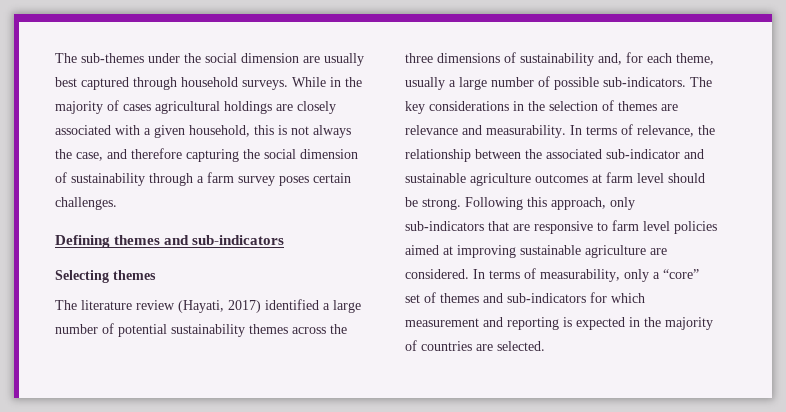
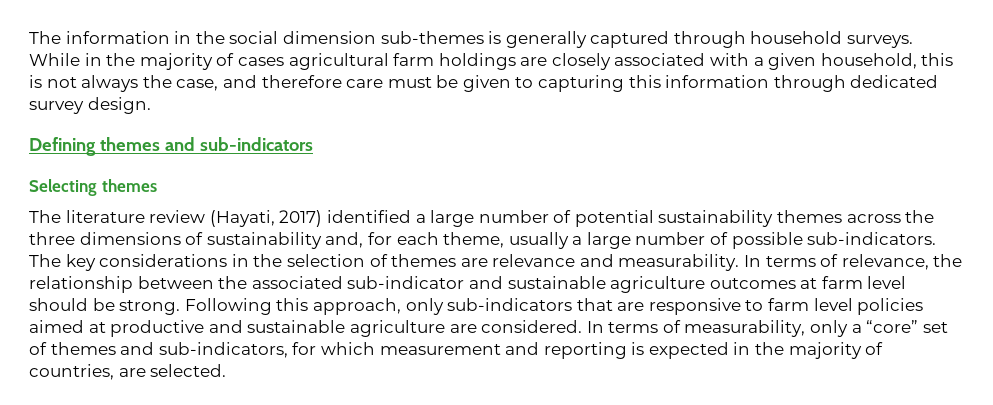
- The sub-themes under the social dimension are usually best captured through household surveys.
+ The information in the social dimension sub-themes is generally captured through household surveys.
- While in the majority of cases agricultural holdings are closely associated with a given household, this is not always the case, and therefore capturing the social dimension of sustainability through a farm survey poses certain challenges.
+ While in the majority of cases agricultural farm holdings are closely associated with a given household, this is not always the case, and therefore care must be given to capturing this information through dedicated survey design.
- Following this approach, only sub-indicators that are responsive to farm level policies aimed at improving sustainable agriculture are considered.
+ Following this approach, only sub-indicators that are responsive to farm level policies aimed at productive and sustainable agriculture are considered.
- In terms of measurability, only a “core” set of themes and sub-indicators for which measurement and reporting is expected in the majority of countries are selected.
+ In terms of measurability, only a “core” set of themes and sub-indicators, for which measurement and reporting is expected in the majority of countries, are selected.

